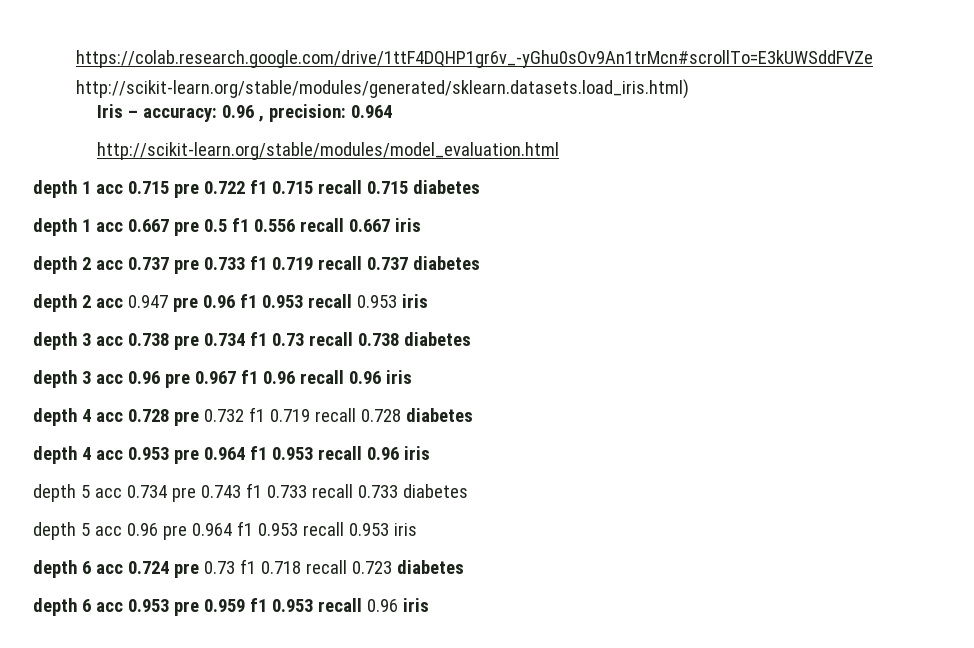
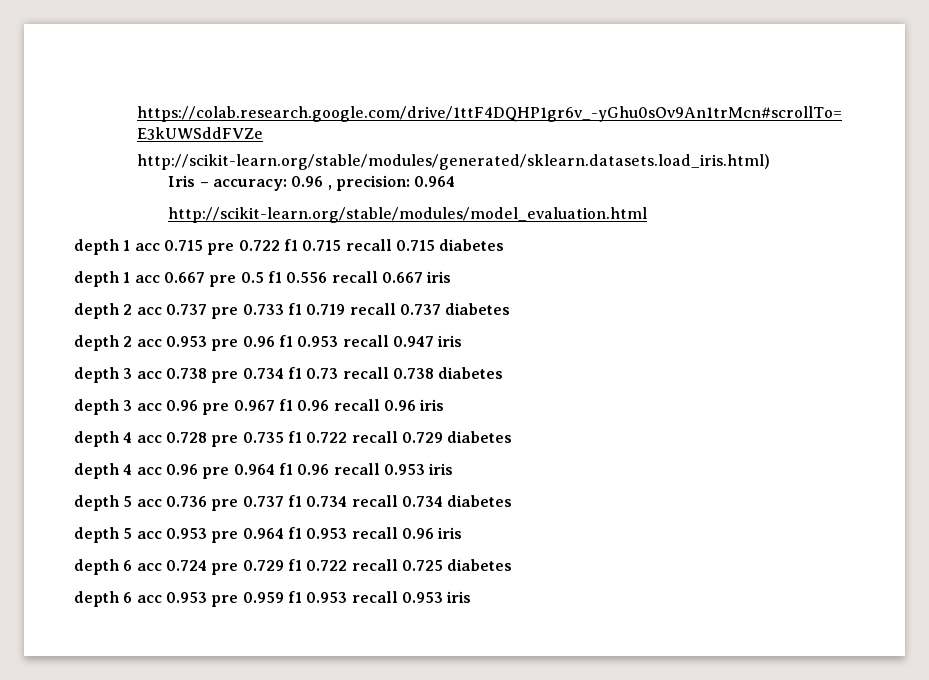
- depth 2 acc 0.947 pre 0.96 f1 0.953 recall 0.953 iris
+ depth 2 acc 0.953 pre 0.96 f1 0.953 recall 0.947 iris
- depth 4 acc 0.728 pre 0.732 f1 0.719 recall 0.728 diabetes
+ depth 4 acc 0.728 pre 0.735 f1 0.722 recall 0.729 diabetes
- depth 4 acc 0.953 pre 0.964 f1 0.953 recall 0.96 iris
+ depth 4 acc 0.96 pre 0.964 f1 0.96 recall 0.953 iris
+ depth 5 acc 0.736 pre 0.737 f1 0.734 recall 0.734 diabetes
+ depth 5 acc 0.953 pre 0.964 f1 0.953 recall 0.96 iris
- depth 5 acc 0.734 pre 0.743 f1 0.733 recall 0.733 diabetes
- depth 5 acc 0.96 pre 0.964 f1 0.953 recall 0.953 iris
- depth 6 acc 0.724 pre 0.73 f1 0.718 recall 0.723 diabetes
+ depth 6 acc 0.724 pre 0.729 f1 0.722 recall 0.725 diabetes
- depth 6 acc 0.953 pre 0.959 f1 0.953 recall 0.96 iris
+ depth 6 acc 0.953 pre 0.959 f1 0.953 recall 0.953 iris

